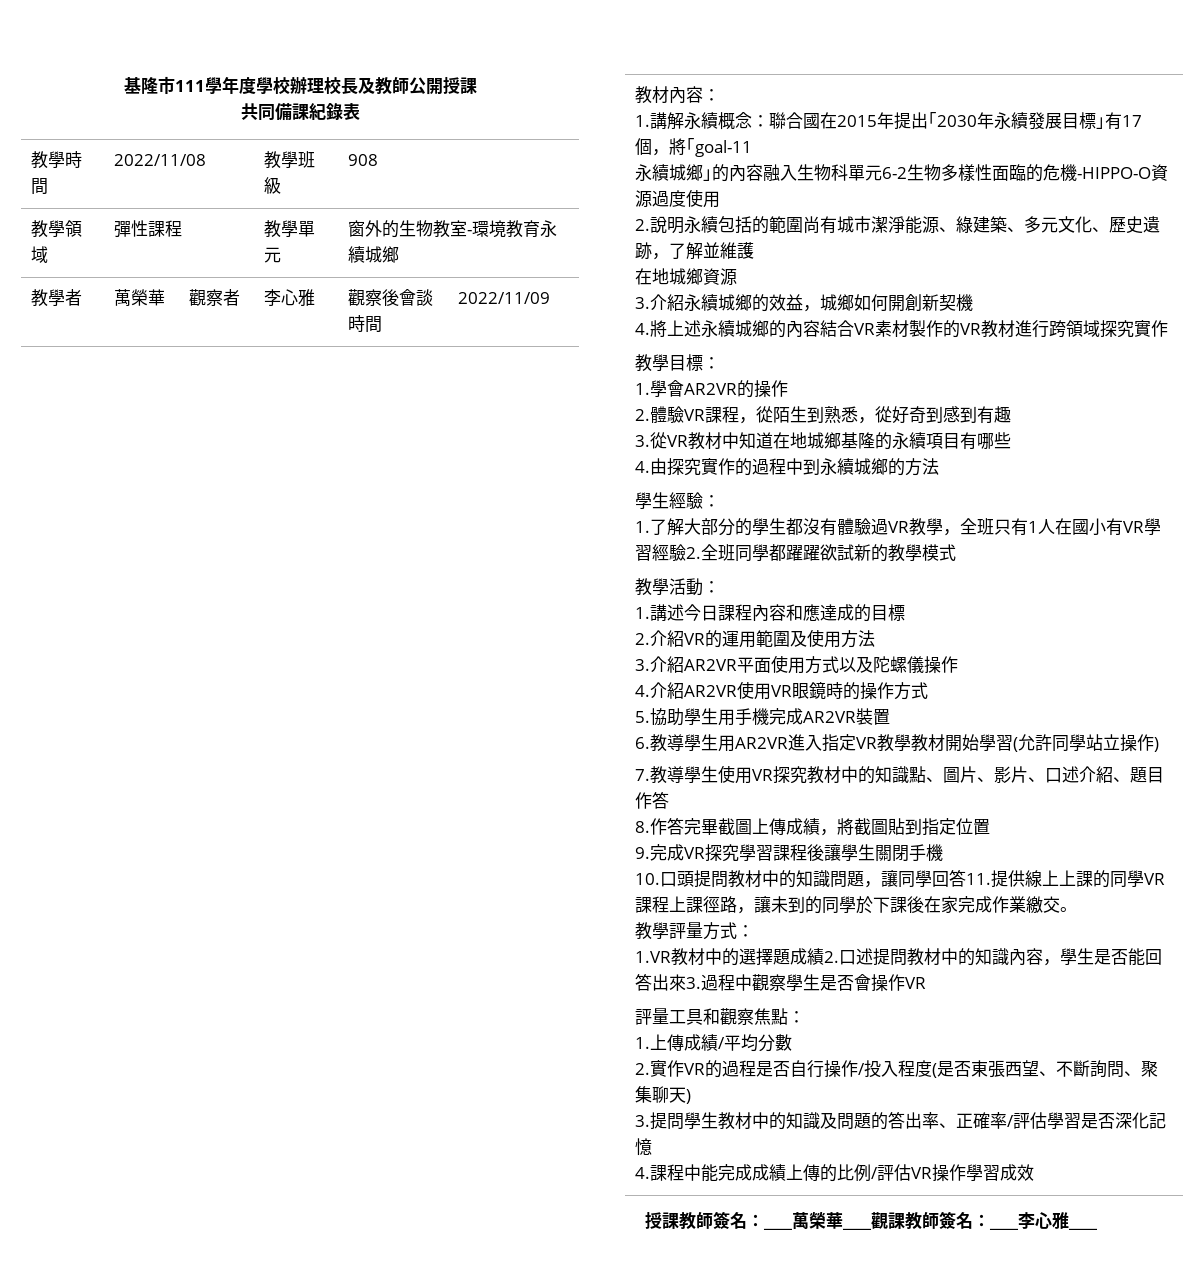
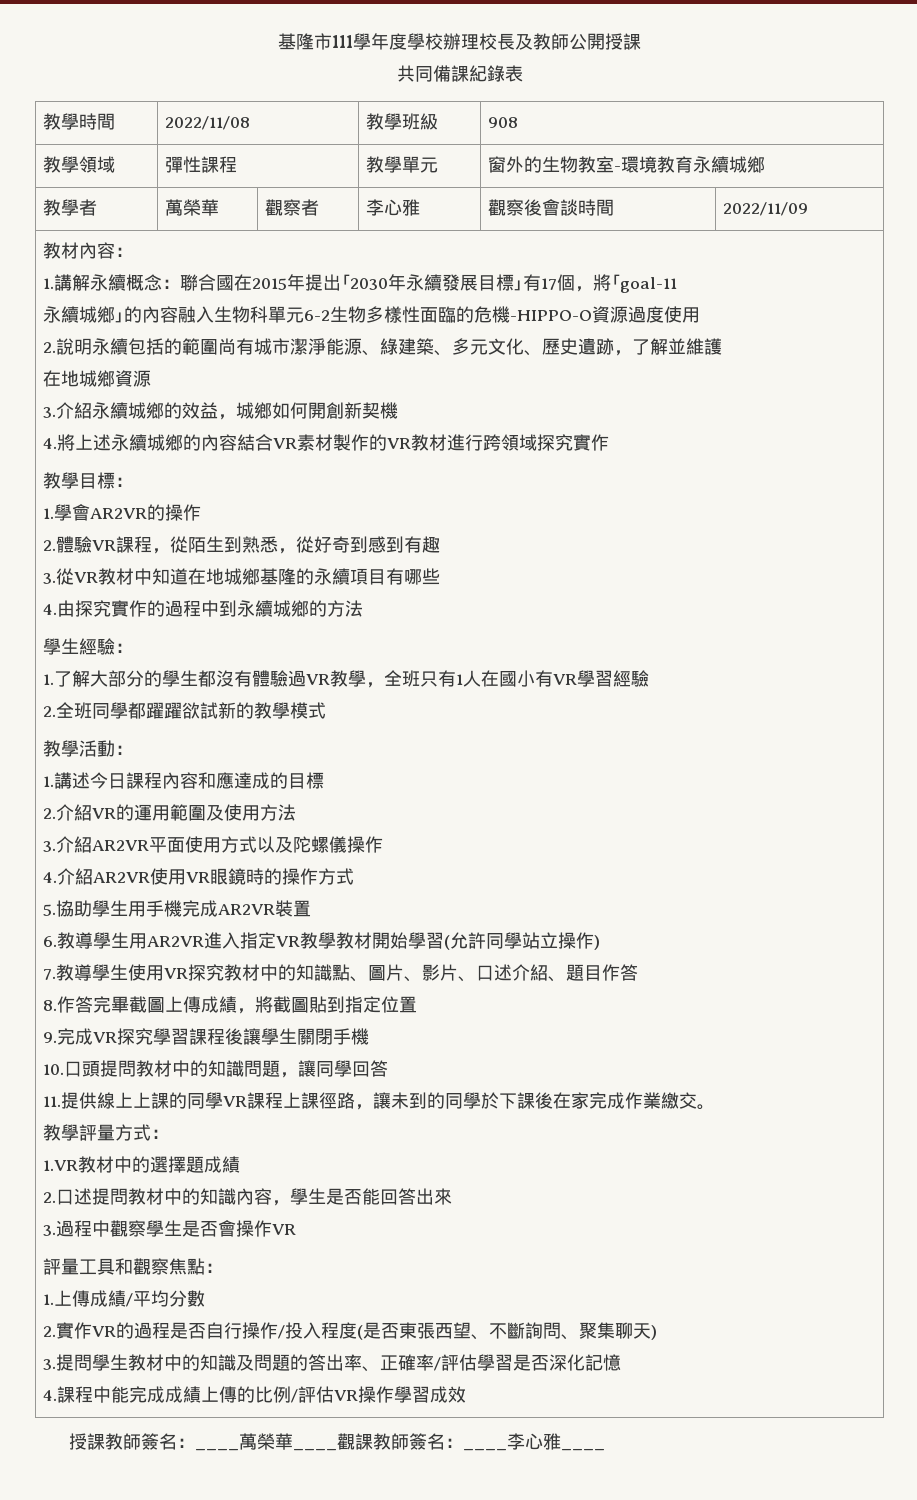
- 1.了解大部分的學生都沒有體驗過VR教學，全班只有1人在國小有VR學習經驗2.全班同學都躍躍欲試新的教學模式
+ 1.了解大部分的學生都沒有體驗過VR教學，全班只有1人在國小有VR學習經驗
+ 2.全班同學都躍躍欲試新的教學模式
- 10.口頭提問教材中的知識問題，讓同學回答11.提供線上上課的同學VR課程上課徑路，讓未到的同學於下課後在家完成作業繳交。
+ 10.口頭提問教材中的知識問題，讓同學回答
+ 11.提供線上上課的同學VR課程上課徑路，讓未到的同學於下課後在家完成作業繳交。
- 1.VR教材中的選擇題成績2.口述提問教材中的知識內容，學生是否能回答出來3.過程中觀察學生是否會操作VR
+ 1.VR教材中的選擇題成績
+ 2.口述提問教材中的知識內容，學生是否能回答出來
+ 3.過程中觀察學生是否會操作VR

